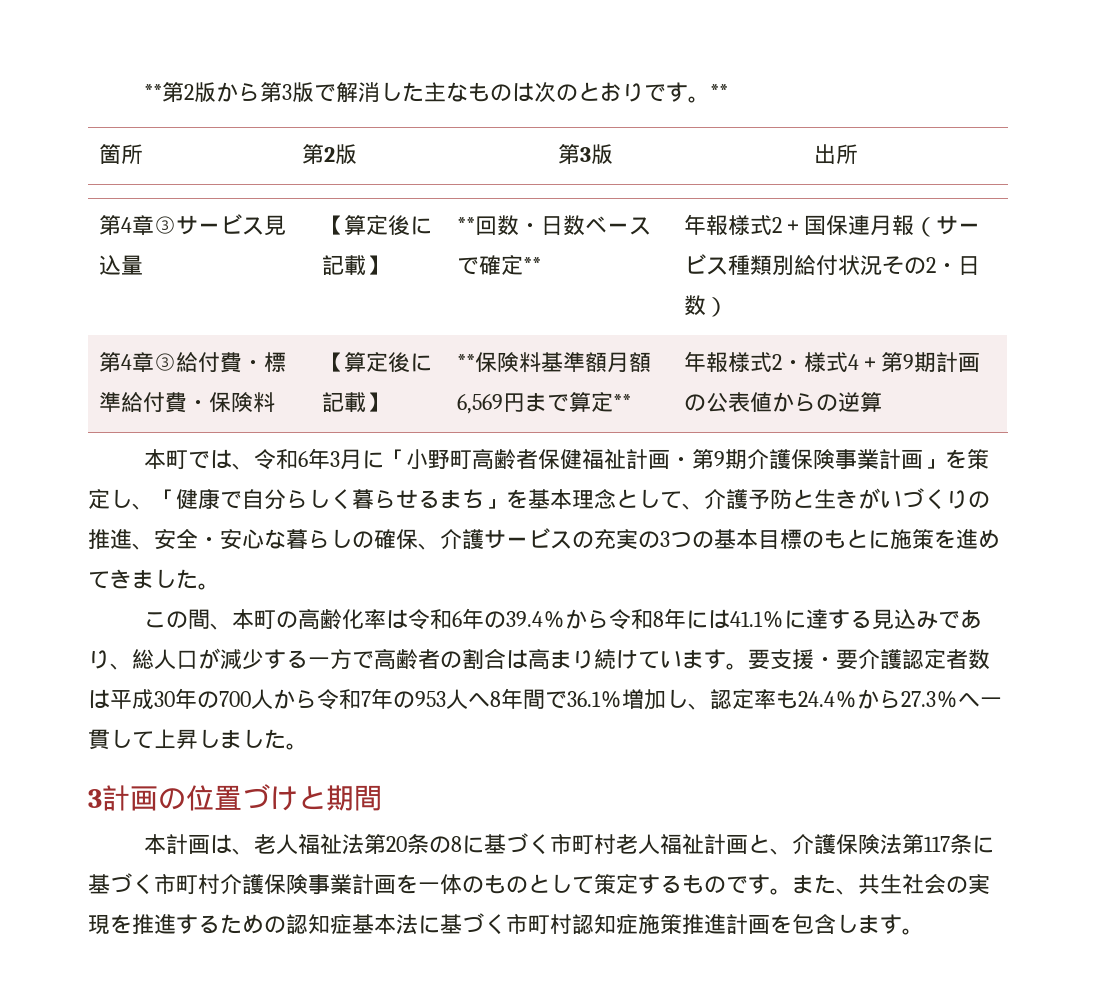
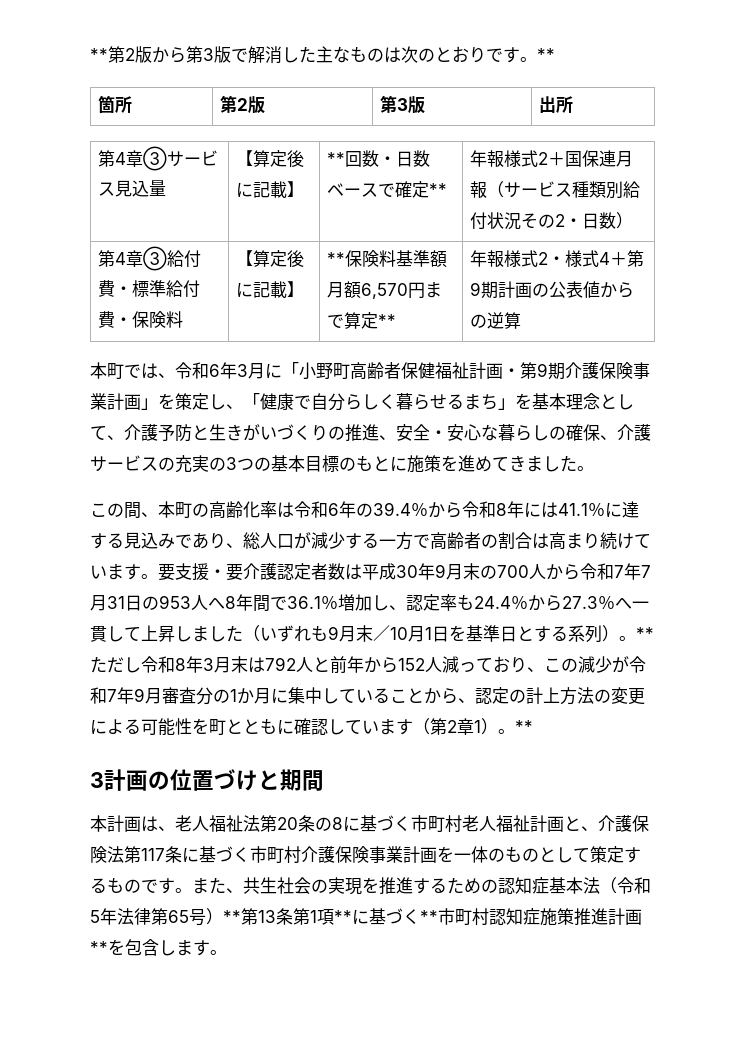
- 第4章③給付費・標準給付費・保険料 | 【算定後に記載】 | **保険料基準額月額6,569円まで算定** | 年報様式2・様式4＋第9期計画の公表値からの逆算
+ 第4章③給付費・標準給付費・保険料 | 【算定後に記載】 | **保険料基準額月額6,570円まで算定** | 年報様式2・様式4＋第9期計画の公表値からの逆算
- 要支援・要介護認定者数は平成30年の700人から令和7年の953人へ8年間で36.1％増加し、認定率も24.4％から27.3％へ一貫して上昇しました。
+ 要支援・要介護認定者数は平成30年9月末の700人から令和7年7月31日の953人へ8年間で36.1％増加し、認定率も24.4％から27.3％へ一貫して上昇しました（いずれも9月末／10月1日を基準日とする系列）。**ただし令和8年3月末は792人と前年から152人減っており、この減少が令和7年9月審査分の1か月に集中していることから、認定の計上方法の変更による可能性を町とともに確認しています（第2章1）。**
- また、共生社会の実現を推進するための認知症基本法に基づく市町村認知症施策推進計画を包含します。
+ また、共生社会の実現を推進するための認知症基本法（令和5年法律第65号）**第13条第1項**に基づく**市町村認知症施策推進計画**を包含します。

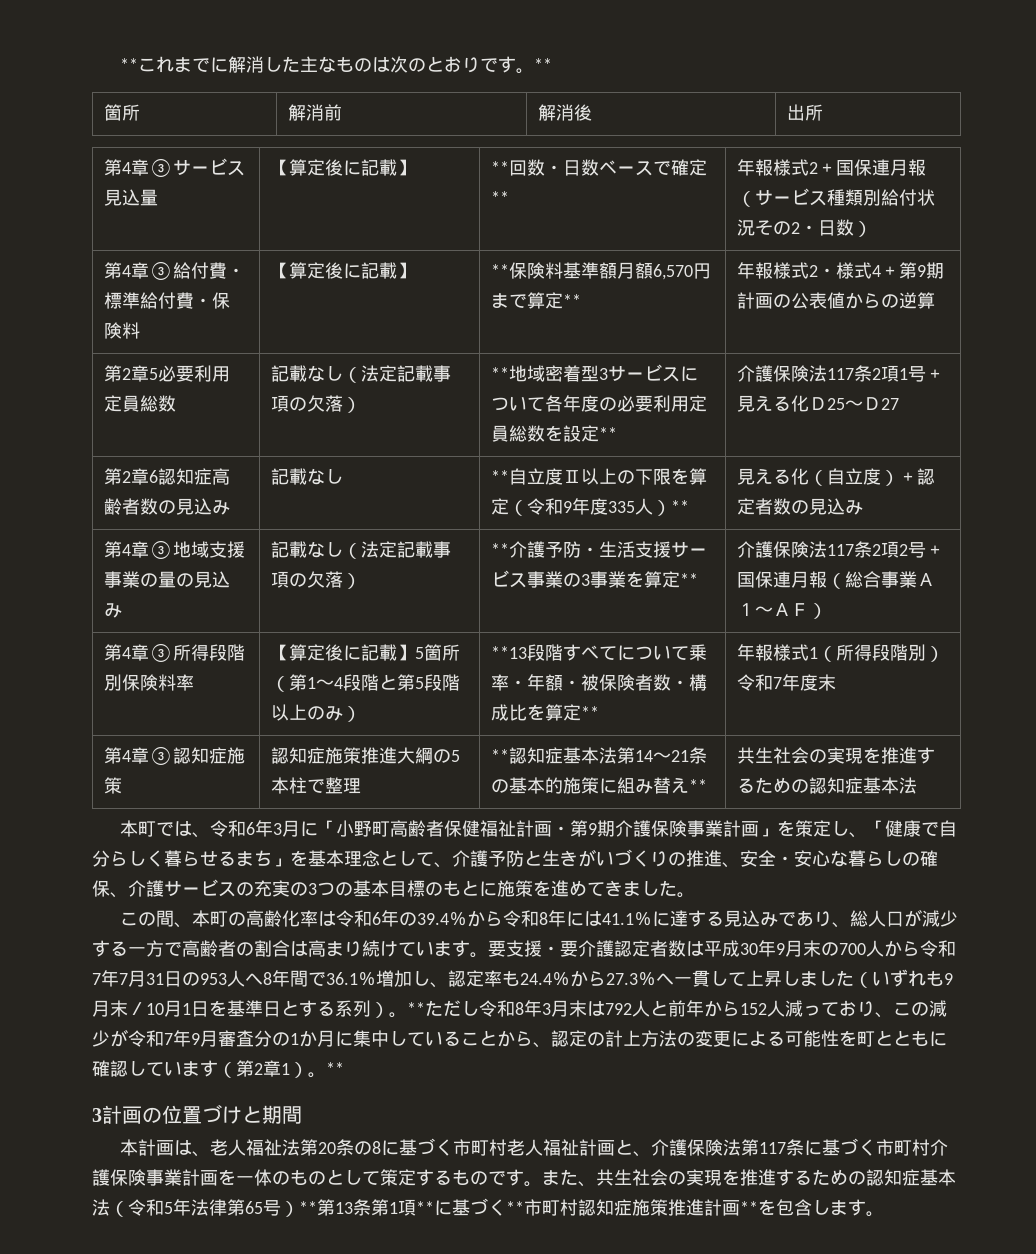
- **第2版から第3版で解消した主なものは次のとおりです。
+ **これまでに解消した主なものは次のとおりです。
- 箇所 | 第2版 | 第3版 | 出所
+ 箇所 | 解消前 | 解消後 | 出所
+ 第2章5必要利用定員総数 | 記載なし（法定記載事項の欠落） | **地域密着型3サービスについて各年度の必要利用定員総数を設定** | 介護保険法117条2項1号＋見える化Ｄ25〜Ｄ27
+ 第2章6認知症高齢者数の見込み | 記載なし | **自立度Ⅱ以上の下限を算定（令和9年度335人）** | 見える化（自立度）＋認定者数の見込み
+ 第4章③地域支援事業の量の見込み | 記載なし（法定記載事項の欠落） | **介護予防・生活支援サービス事業の3事業を算定** | 介護保険法117条2項2号＋国保連月報（総合事業Ａ１〜ＡＦ）
+ 第4章③所得段階別保険料率 | 【算定後に記載】5箇所（第1〜4段階と第5段階以上のみ） | **13段階すべてについて乗率・年額・被保険者数・構成比を算定** | 年報様式1（所得段階別）令和7年度末
+ 第4章③認知症施策 | 認知症施策推進大綱の5本柱で整理 | **認知症基本法第14〜21条の基本的施策に組み替え** | 共生社会の実現を推進するための認知症基本法

